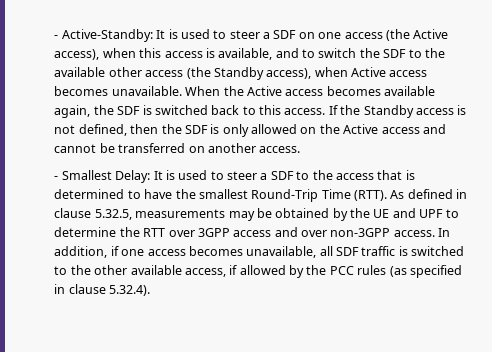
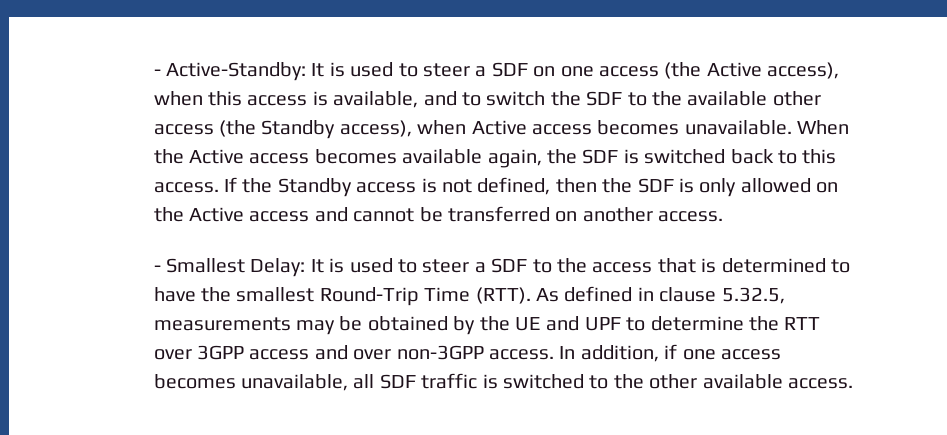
- In addition, if one access becomes unavailable, all SDF traffic is switched to the other available access, if allowed by the PCC rules (as specified in clause 5.32.4).
+ In addition, if one access becomes unavailable, all SDF traffic is switched to the other available access.

